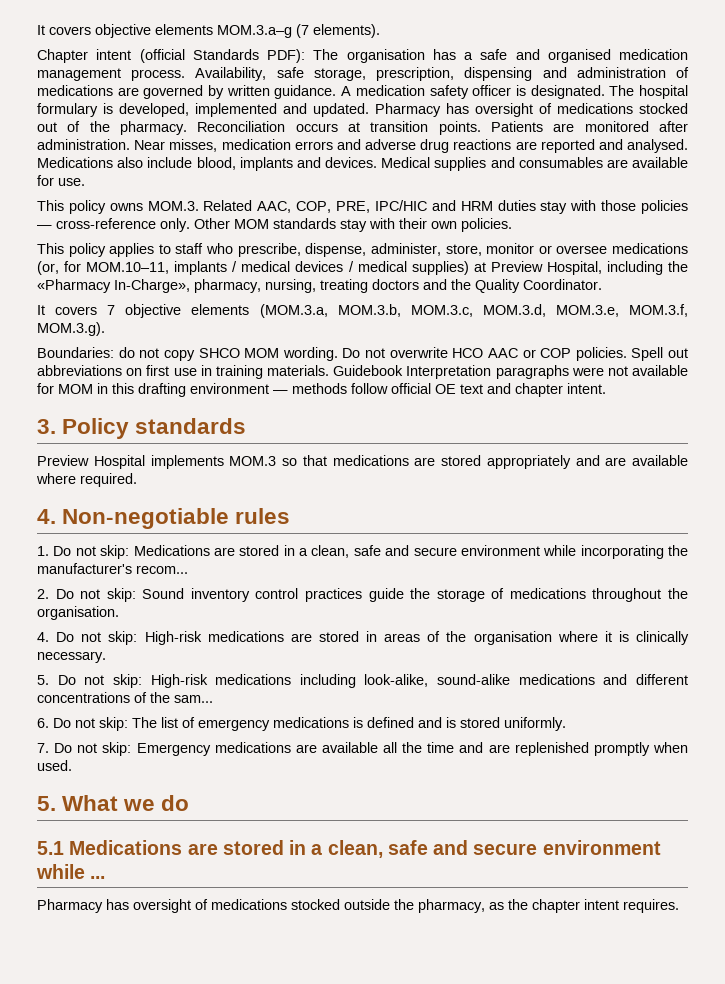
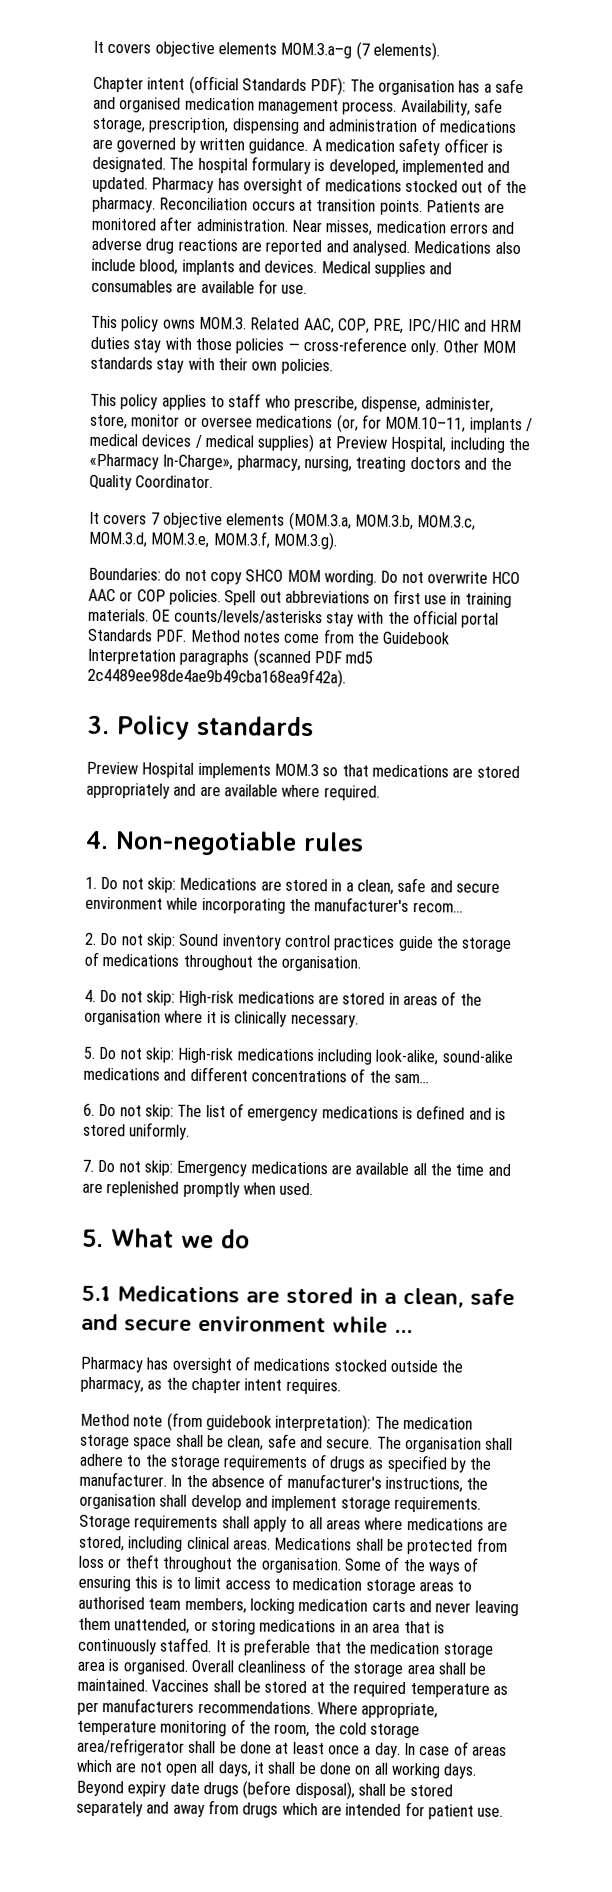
- Guidebook Interpretation paragraphs were not available for MOM in this drafting environment — methods follow official OE text and chapter intent.
+ OE counts/levels/asterisks stay with the official portal Standards PDF. Method notes come from the Guidebook Interpretation paragraphs (scanned PDF md5 2c4489ee98de4ae9b49cba168ea9f42a).
+ Method note (from guidebook interpretation): The medication storage space shall be clean, safe and secure. The organisation shall adhere to the storage requirements of drugs as specified by the manufacturer. In the absence of manufacturer's instructions, the organisation shall develop and implement storage requirements. Storage requirements shall apply to all areas where medications are stored, including clinical areas. Medications shall be protected from loss or theft throughout the organisation. Some of the ways of ensuring this is to limit access to medication storage areas to authorised team members, locking medication carts and never leaving them unattended, or storing medications in an area that is continuously staffed. It is preferable that the medication storage area is organised. Overall cleanliness of the storage area shall be maintained. Vaccines shall be stored at the required temperature as per manufacturers recommendations. Where appropriate, temperature monitoring of the room, the cold storage area/refrigerator shall be done at least once a day. In case of areas which are not open all days, it shall be done on all working days. Beyond expiry date drugs (before disposal), shall be stored separately and away from drugs which are intended for patient use.

